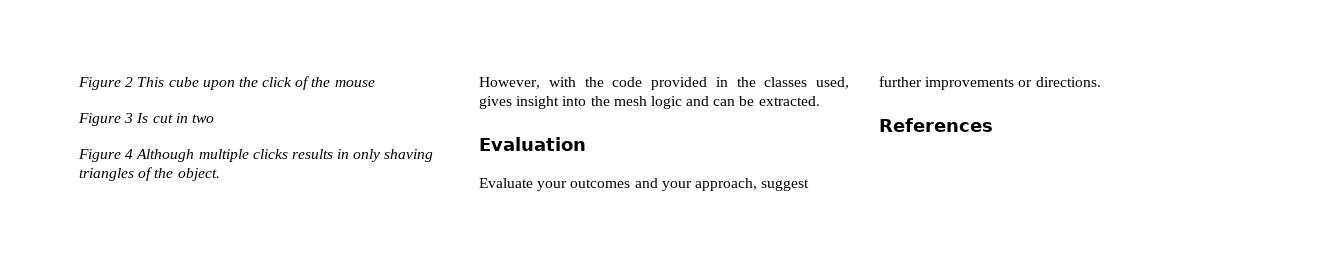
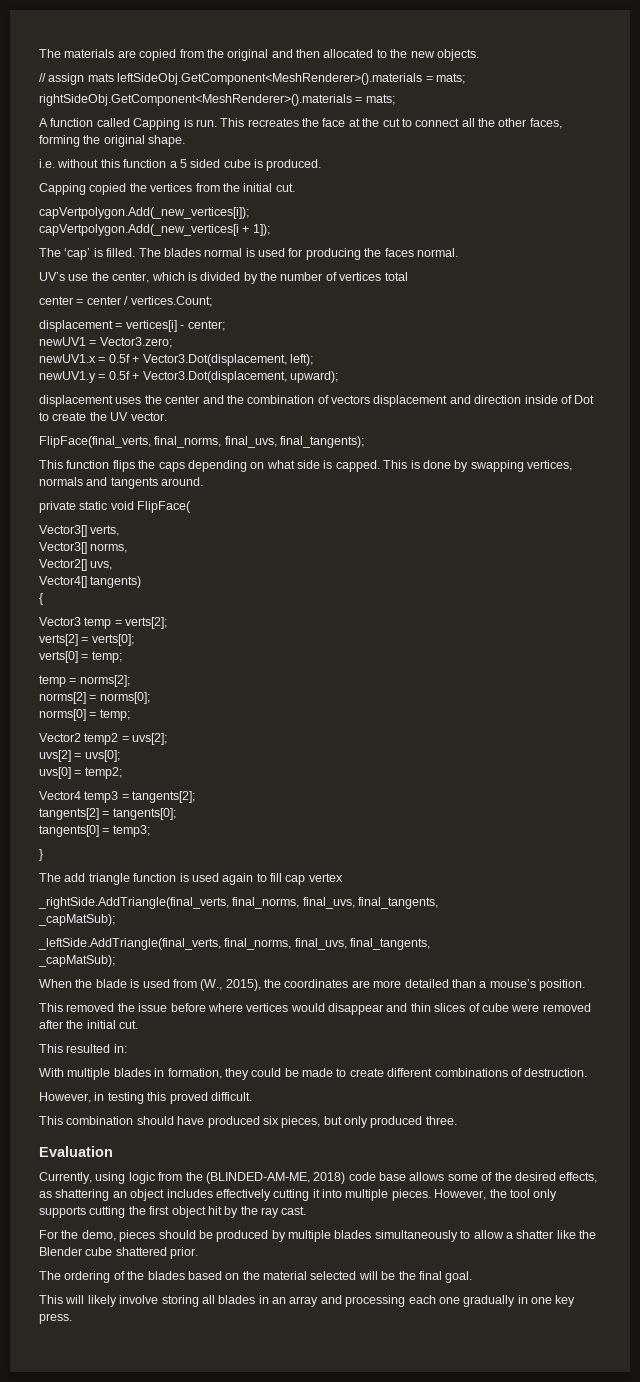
- Figure 2 This cube upon the click of the mouse
- Figure 3 Is cut in two
- Figure 4 Although multiple clicks results in only shaving triangles of the object.
- However, with the code provided in the classes used, gives insight into the mesh logic and can be extracted.
+ The materials are copied from the original and then allocated to the new objects.
+ // assign mats leftSideObj.GetComponent<MeshRenderer>().materials = mats;
+ rightSideObj.GetComponent<MeshRenderer>().materials = mats;
+ A function called Capping is run. This recreates the face at the cut to connect all the other faces, forming the original shape.
+ i.e. without this function a 5 sided cube is produced.
+ Capping copied the vertices from the initial cut.
+ capVertpolygon.Add(_new_vertices[i]);
+ capVertpolygon.Add(_new_vertices[i + 1]);
+ The ‘cap’ is filled. The blades normal is used for producing the faces normal.
+ UV’s use the center, which is divided by the number of vertices total
+ center = center / vertices.Count;
+ displacement = vertices[i] - center;
+ newUV1 = Vector3.zero;
+ newUV1.x = 0.5f + Vector3.Dot(displacement, left);
+ newUV1.y = 0.5f + Vector3.Dot(displacement, upward);
+ displacement uses the center and the combination of vectors displacement and direction inside of Dot to create the UV vector.
+ FlipFace(final_verts, final_norms, final_uvs, final_tangents);
+ This function flips the caps depending on what side is capped. This is done by swapping vertices, normals and tangents around.
+ private static void FlipFace(
+ Vector3[] verts,
+ Vector3[] norms,
+ Vector2[] uvs,
+ Vector4[] tangents)
+ {
+ Vector3 temp = verts[2];
+ verts[2] = verts[0];
+ verts[0] = temp;
+ temp = norms[2];
+ norms[2] = norms[0];
+ norms[0] = temp;
+ Vector2 temp2 = uvs[2];
+ uvs[2] = uvs[0];
+ uvs[0] = temp2;
+ Vector4 temp3 = tangents[2];
+ tangents[2] = tangents[0];
+ tangents[0] = temp3;
+ }
+ The add triangle function is used again to fill cap vertex
+ _rightSide.AddTriangle(final_verts, final_norms, final_uvs, final_tangents,
+ _capMatSub);
+ _leftSide.AddTriangle(final_verts, final_norms, final_uvs, final_tangents,
+ _capMatSub);
+ When the blade is used from (W., 2015), the coordinates are more detailed than a mouse’s position.
+ This removed the issue before where vertices would disappear and thin slices of cube were removed after the initial cut.
+ This resulted in:
+ With multiple blades in formation, they could be made to create different combinations of destruction.
+ However, in testing this proved difficult.
+ This combination should have produced six pieces, but only produced three.
  Evaluation
- Evaluate your outcomes and your approach, suggest further improvements or directions.
- References
+ Currently, using logic from the (BLINDED-AM-ME, 2018) code base allows some of the desired effects, as shattering an object includes effectively cutting it into multiple pieces. However, the tool only supports cutting the first object hit by the ray cast.
+ For the demo, pieces should be produced by multiple blades simultaneously to allow a shatter like the Blender cube shattered prior.
+ The ordering of the blades based on the material selected will be the final goal.
+ This will likely involve storing all blades in an array and processing each one gradually in one key press.

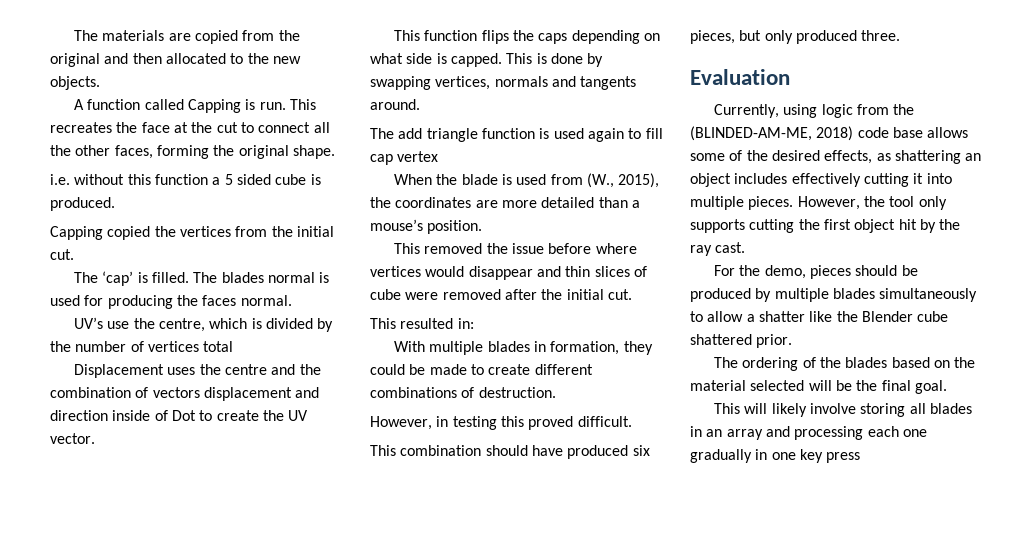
- // assign mats leftSideObj.GetComponent<MeshRenderer>().materials = mats;
- rightSideObj.GetComponent<MeshRenderer>().materials = mats;
- capVertpolygon.Add(_new_vertices[i]);
- capVertpolygon.Add(_new_vertices[i + 1]);
- UV’s use the center, which is divided by the number of vertices total
+ UV’s use the centre, which is divided by the number of vertices total
- center = center / vertices.Count;
- displacement = vertices[i] - center;
- newUV1 = Vector3.zero;
- newUV1.x = 0.5f + Vector3.Dot(displacement, left);
- newUV1.y = 0.5f + Vector3.Dot(displacement, upward);
- displacement uses the center and the combination of vectors displacement and direction inside of Dot to create the UV vector.
+ Displacement uses the centre and the combination of vectors displacement and direction inside of Dot to create the UV vector.
- FlipFace(final_verts, final_norms, final_uvs, final_tangents);
- private static void FlipFace(
- Vector3[] verts,
- Vector3[] norms,
- Vector2[] uvs,
- Vector4[] tangents)
- {
- Vector3 temp = verts[2];
- verts[2] = verts[0];
- verts[0] = temp;
- temp = norms[2];
- norms[2] = norms[0];
- norms[0] = temp;
- Vector2 temp2 = uvs[2];
- uvs[2] = uvs[0];
- uvs[0] = temp2;
- Vector4 temp3 = tangents[2];
- tangents[2] = tangents[0];
- tangents[0] = temp3;
- }
- _rightSide.AddTriangle(final_verts, final_norms, final_uvs, final_tangents,
- _capMatSub);
- _leftSide.AddTriangle(final_verts, final_norms, final_uvs, final_tangents,
- _capMatSub);
- This will likely involve storing all blades in an array and processing each one gradually in one key press.
+ This will likely involve storing all blades in an array and processing each one gradually in one key press

